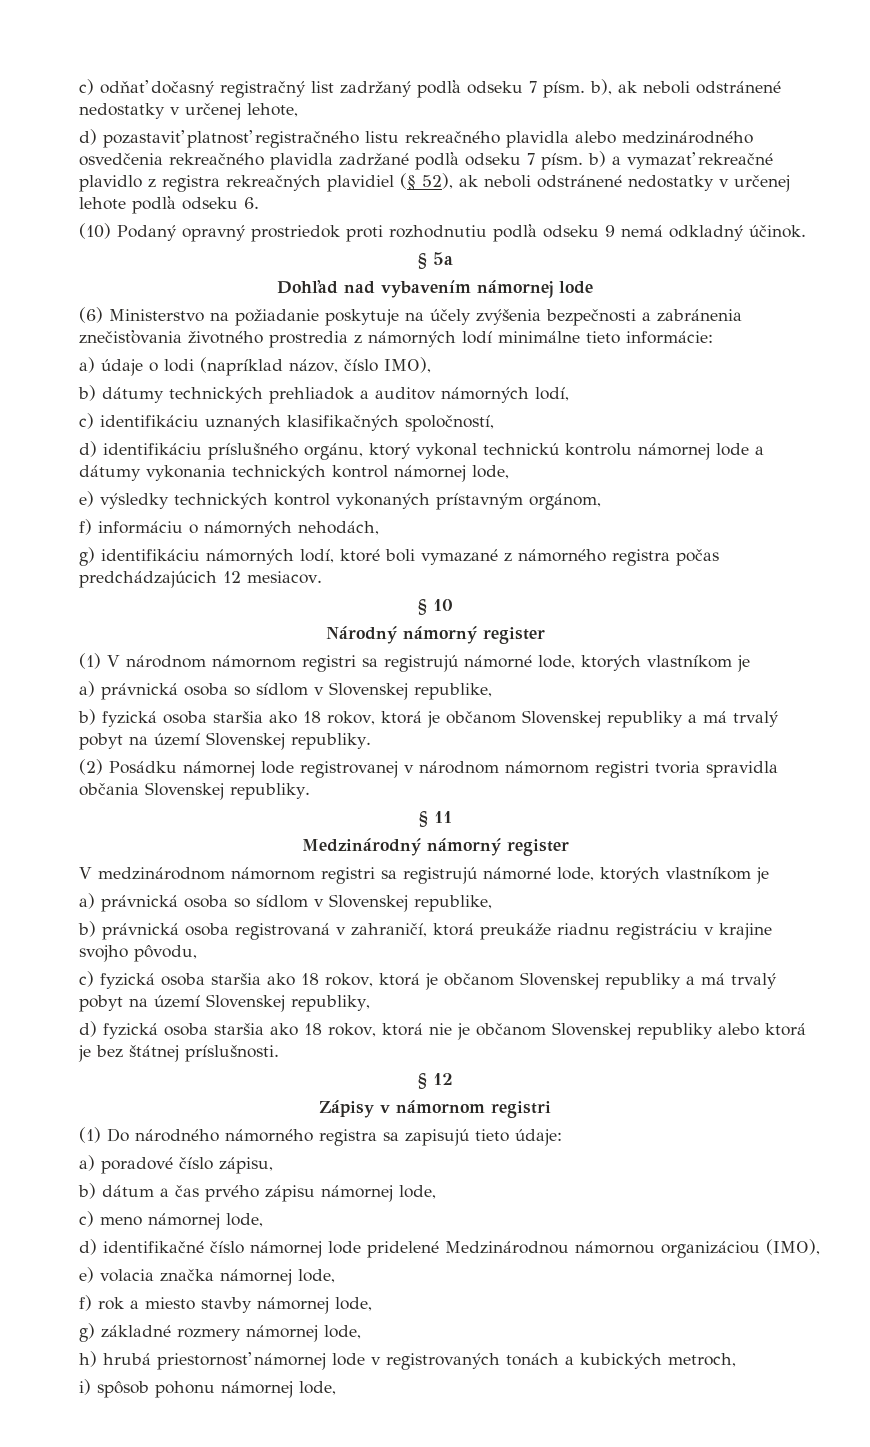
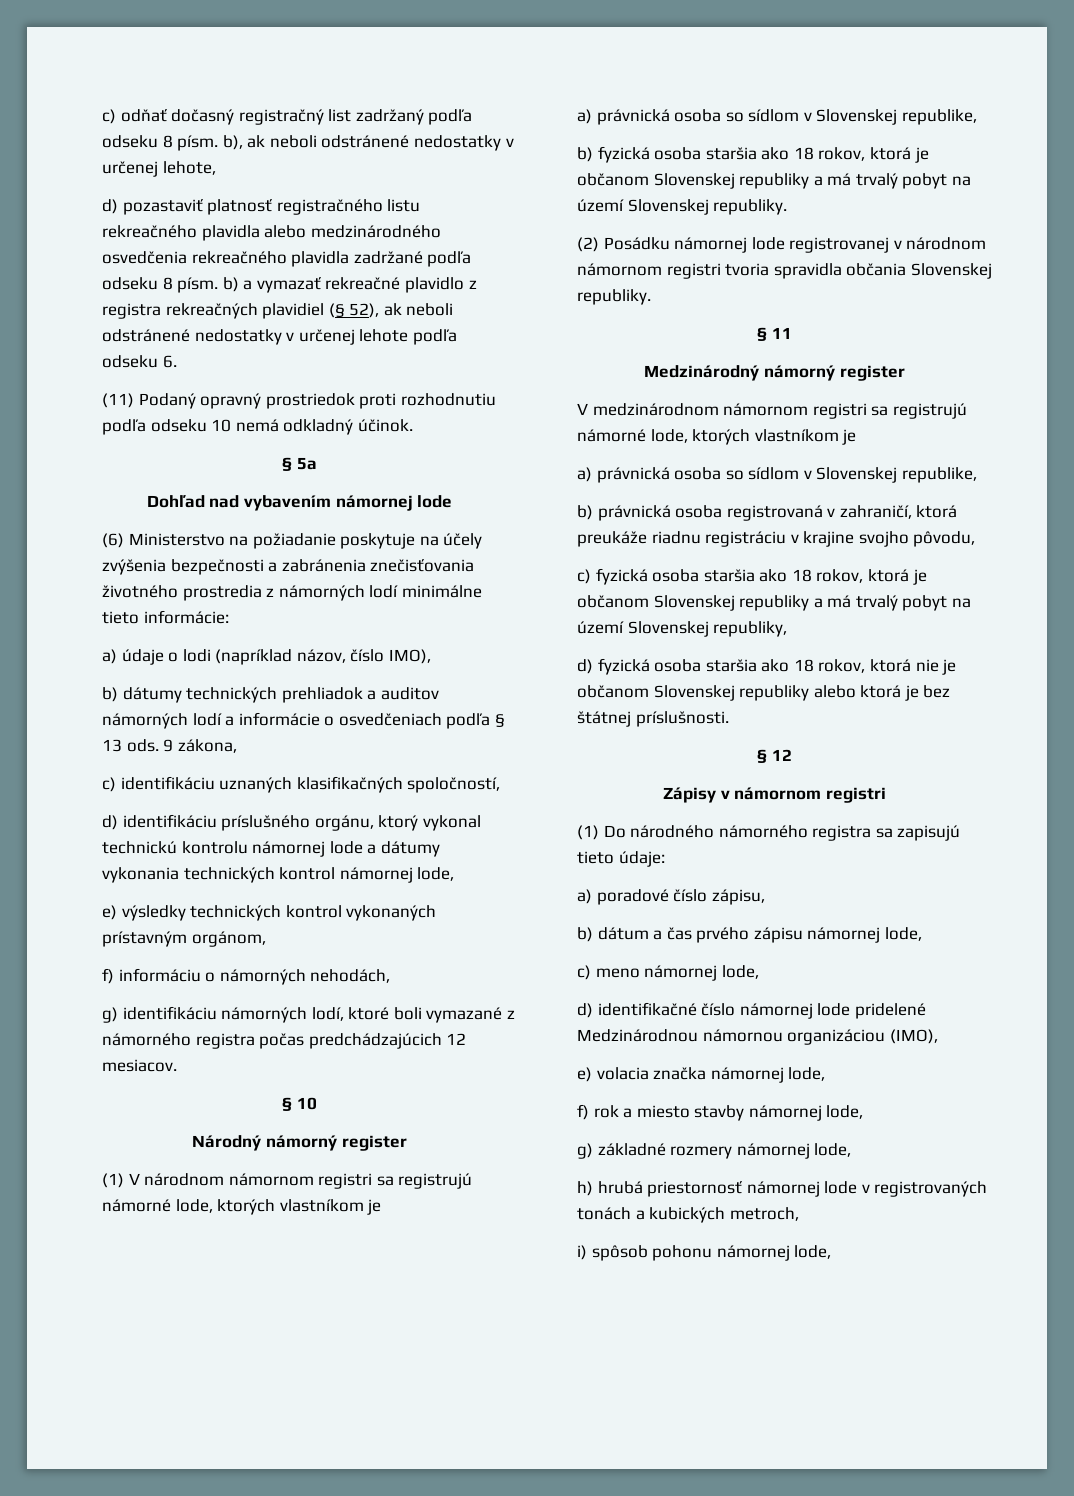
- c) odňať dočasný registračný list zadržaný podľa odseku 7 písm. b), ak neboli odstránené nedostatky v určenej lehote,
+ c) odňať dočasný registračný list zadržaný podľa odseku 8 písm. b), ak neboli odstránené nedostatky v určenej lehote,
- d) pozastaviť platnosť registračného listu rekreačného plavidla alebo medzinárodného osvedčenia rekreačného plavidla zadržané podľa odseku 7 písm. b) a vymazať rekreačné plavidlo z registra rekreačných plavidiel (§ 52), ak neboli odstránené nedostatky v určenej lehote podľa odseku 6.
+ d) pozastaviť platnosť registračného listu rekreačného plavidla alebo medzinárodného osvedčenia rekreačného plavidla zadržané podľa odseku 8 písm. b) a vymazať rekreačné plavidlo z registra rekreačných plavidiel (§ 52), ak neboli odstránené nedostatky v určenej lehote podľa odseku 6.
- (10) Podaný opravný prostriedok proti rozhodnutiu podľa odseku 9 nemá odkladný účinok.
+ (11) Podaný opravný prostriedok proti rozhodnutiu podľa odseku 10 nemá odkladný účinok.
- b) dátumy technických prehliadok a auditov námorných lodí,
+ b) dátumy technických prehliadok a auditov námorných lodí a informácie o osvedčeniach podľa § 13 ods. 9 zákona,

